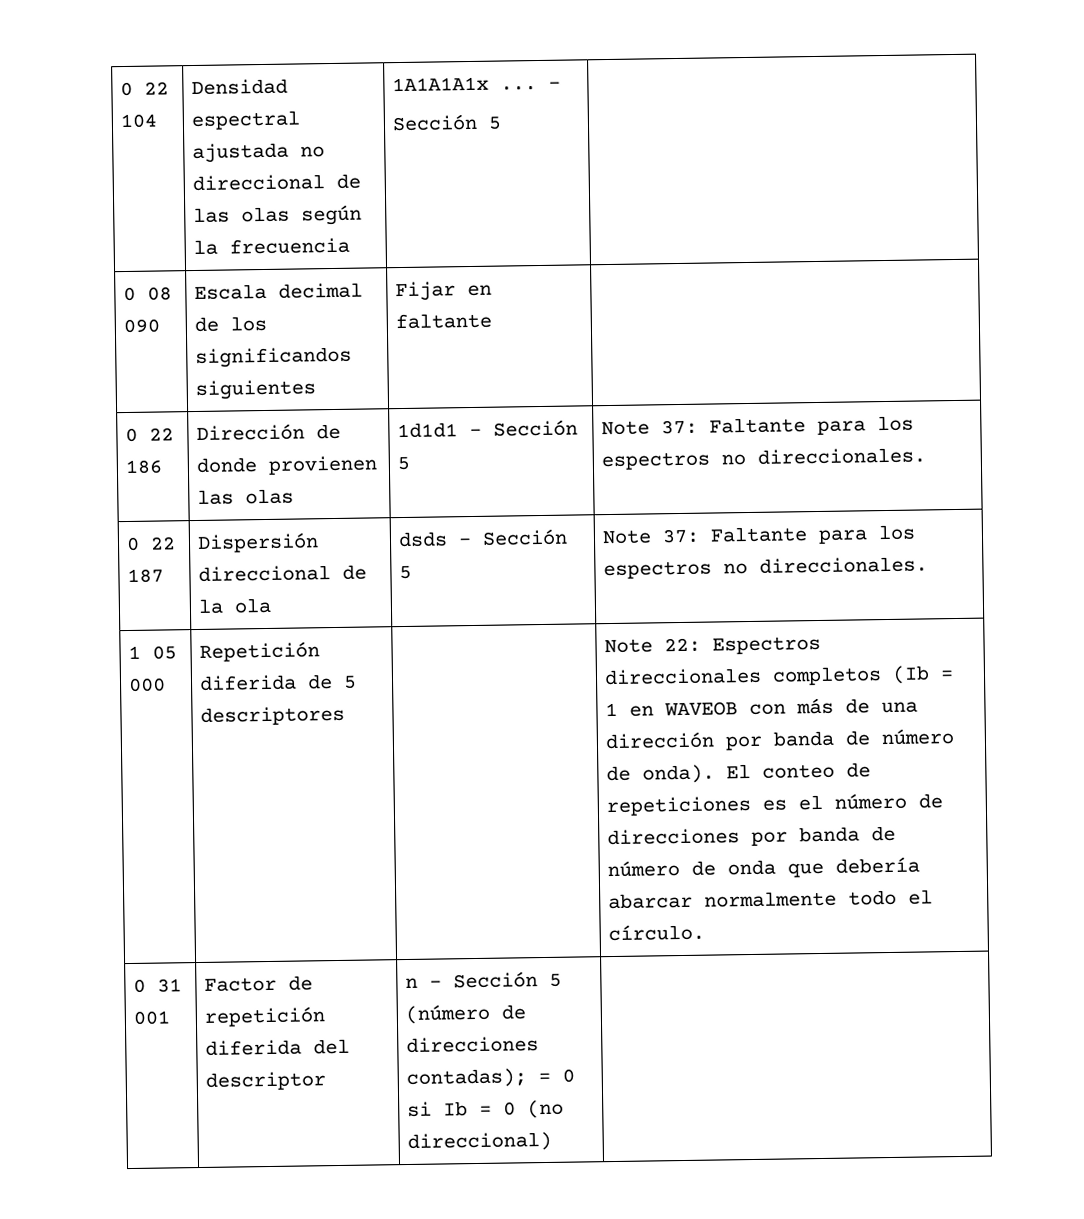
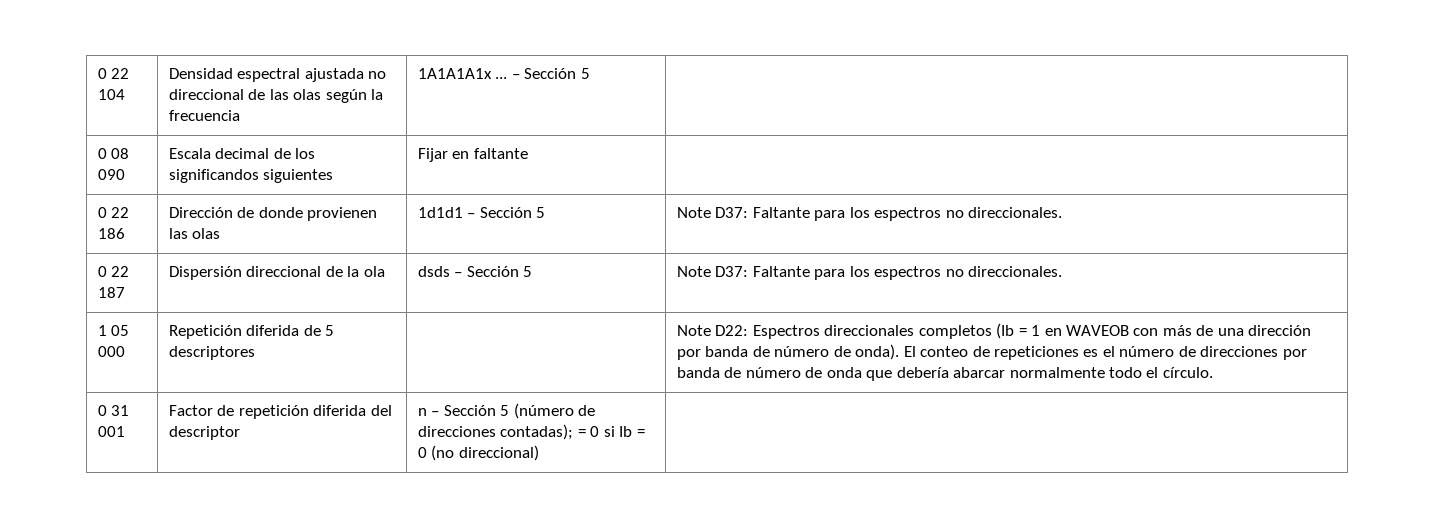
- 0 22 104 | Densidad espectral ajustada no direccional de las olas según la frecuencia | 1A1A1A1x ... –
- Sección 5 |
+ 0 22 104 | Densidad espectral ajustada no direccional de las olas según la frecuencia | 1A1A1A1x ... – Sección 5 |
- 0 22 186 | Dirección de donde provienen las olas | 1d1d1 – Sección 5 | Note 37: Faltante para los espectros no direccionales.
+ 0 22 186 | Dirección de donde provienen las olas | 1d1d1 – Sección 5 | Note D37: Faltante para los espectros no direccionales.
- 0 22 187 | Dispersión direccional de la ola | dsds – Sección 5 | Note 37: Faltante para los espectros no direccionales.
+ 0 22 187 | Dispersión direccional de la ola | dsds – Sección 5 | Note D37: Faltante para los espectros no direccionales.
- Note 22: Espectros direccionales completos (Ib = 1 en WAVEOB con más de una dirección por banda de número de onda).
+ Note D22: Espectros direccionales completos (Ib = 1 en WAVEOB con más de una dirección por banda de número de onda).

